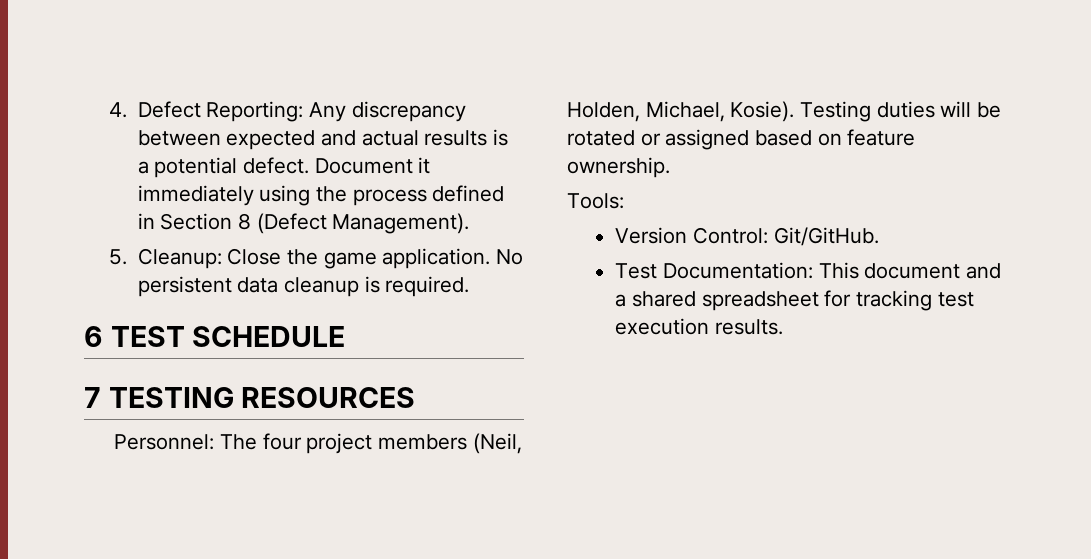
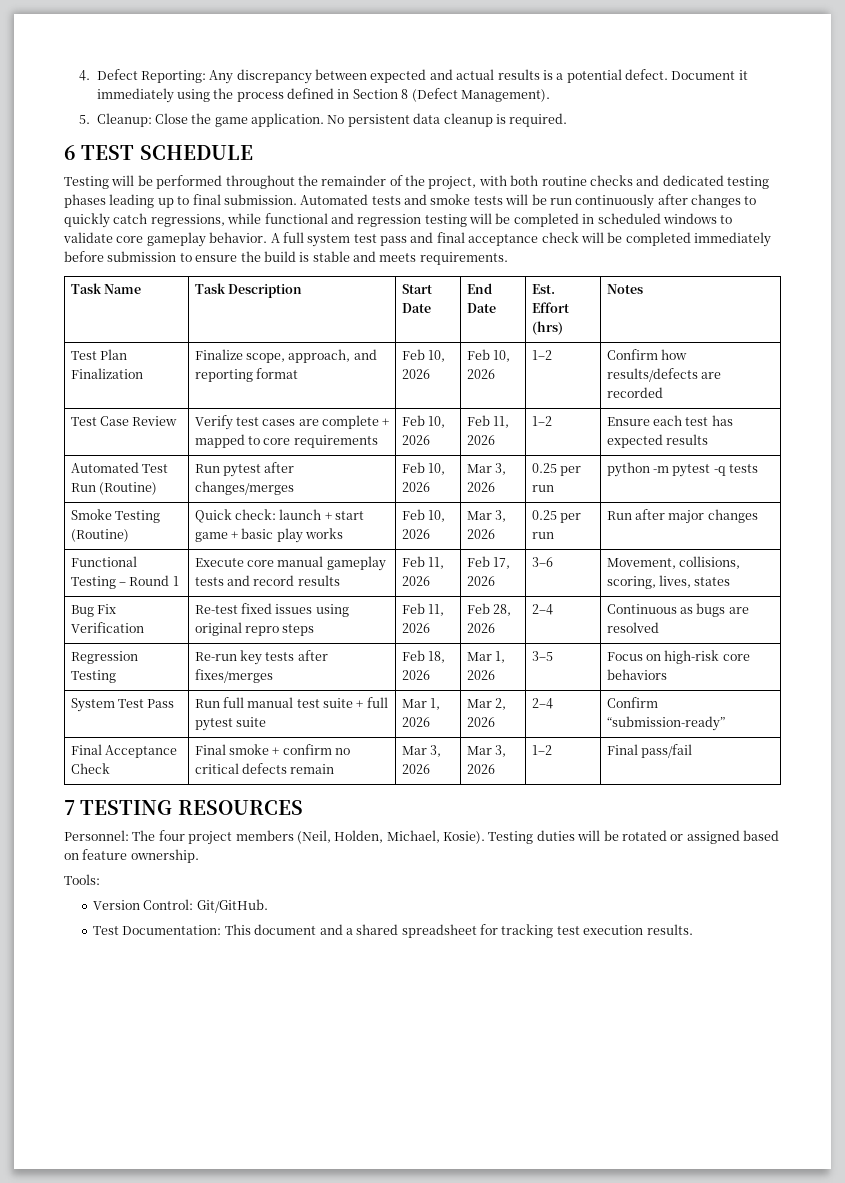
+ Testing will be performed throughout the remainder of the project, with both routine checks and dedicated testing phases leading up to final submission. Automated tests and smoke tests will be run continuously after changes to quickly catch regressions, while functional and regression testing will be completed in scheduled windows to validate core gameplay behavior. A full system test pass and final acceptance check will be completed immediately before submission to ensure the build is stable and meets requirements.
+ Task Name | Task Description | Start Date | End Date | Est. Effort (hrs) | Notes
+ Test Plan Finalization | Finalize scope, approach, and reporting format | Feb 10, 2026 | Feb 10, 2026 | 1–2 | Confirm how results/defects are recorded
+ Test Case Review | Verify test cases are complete + mapped to core requirements | Feb 10, 2026 | Feb 11, 2026 | 1–2 | Ensure each test has expected results
+ Automated Test Run (Routine) | Run pytest after changes/merges | Feb 10, 2026 | Mar 3, 2026 | 0.25 per run | python -m pytest -q tests
+ Smoke Testing (Routine) | Quick check: launch + start game + basic play works | Feb 10, 2026 | Mar 3, 2026 | 0.25 per run | Run after major changes
+ Functional Testing – Round 1 | Execute core manual gameplay tests and record results | Feb 11, 2026 | Feb 17, 2026 | 3–6 | Movement, collisions, scoring, lives, states
+ Bug Fix Verification | Re-test fixed issues using original repro steps | Feb 11, 2026 | Feb 28, 2026 | 2–4 | Continuous as bugs are resolved
+ Regression Testing | Re-run key tests after fixes/merges | Feb 18, 2026 | Mar 1, 2026 | 3–5 | Focus on high-risk core behaviors
+ System Test Pass | Run full manual test suite + full pytest suite | Mar 1, 2026 | Mar 2, 2026 | 2–4 | Confirm “submission-ready”
+ Final Acceptance Check | Final smoke + confirm no critical defects remain | Mar 3, 2026 | Mar 3, 2026 | 1–2 | Final pass/fail

